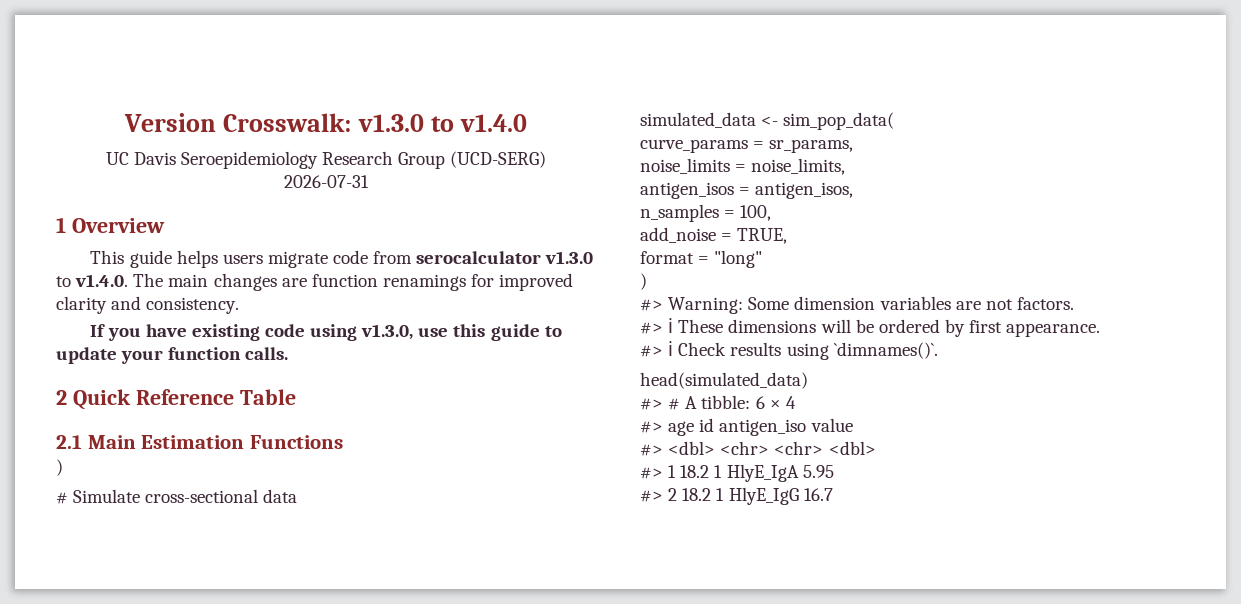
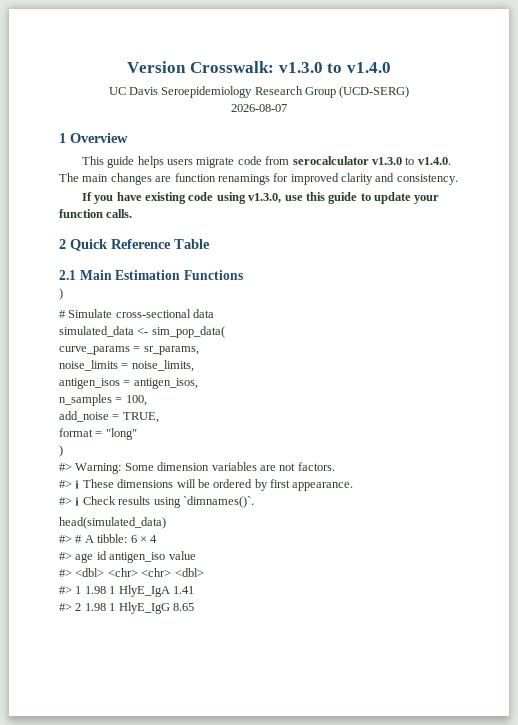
- 2026-07-31
+ 2026-08-07
- #> 1 18.2 1 HlyE_IgA 5.95
+ #> 1 1.98 1 HlyE_IgA 1.41
- #> 2 18.2 1 HlyE_IgG 16.7
+ #> 2 1.98 1 HlyE_IgG 8.65

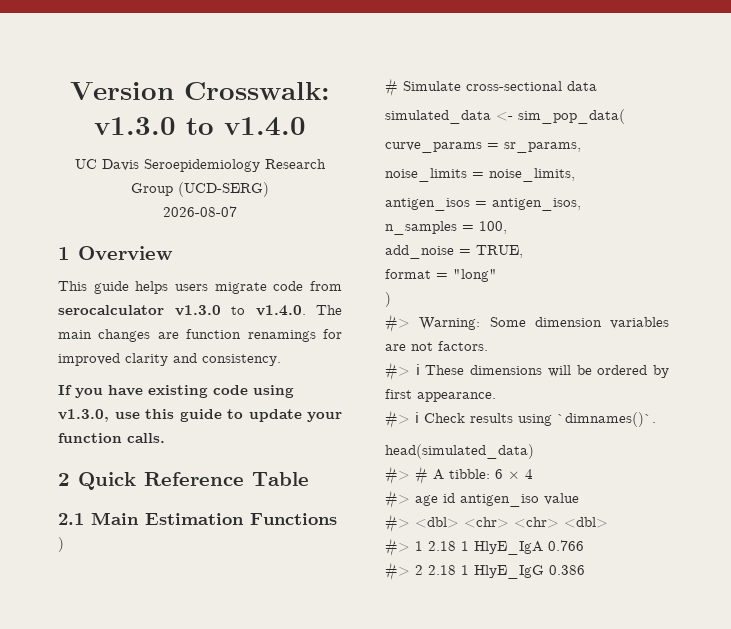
- #> 1 1.98 1 HlyE_IgA 1.41
+ #> 1 2.18 1 HlyE_IgA 0.766
- #> 2 1.98 1 HlyE_IgG 8.65
+ #> 2 2.18 1 HlyE_IgG 0.386

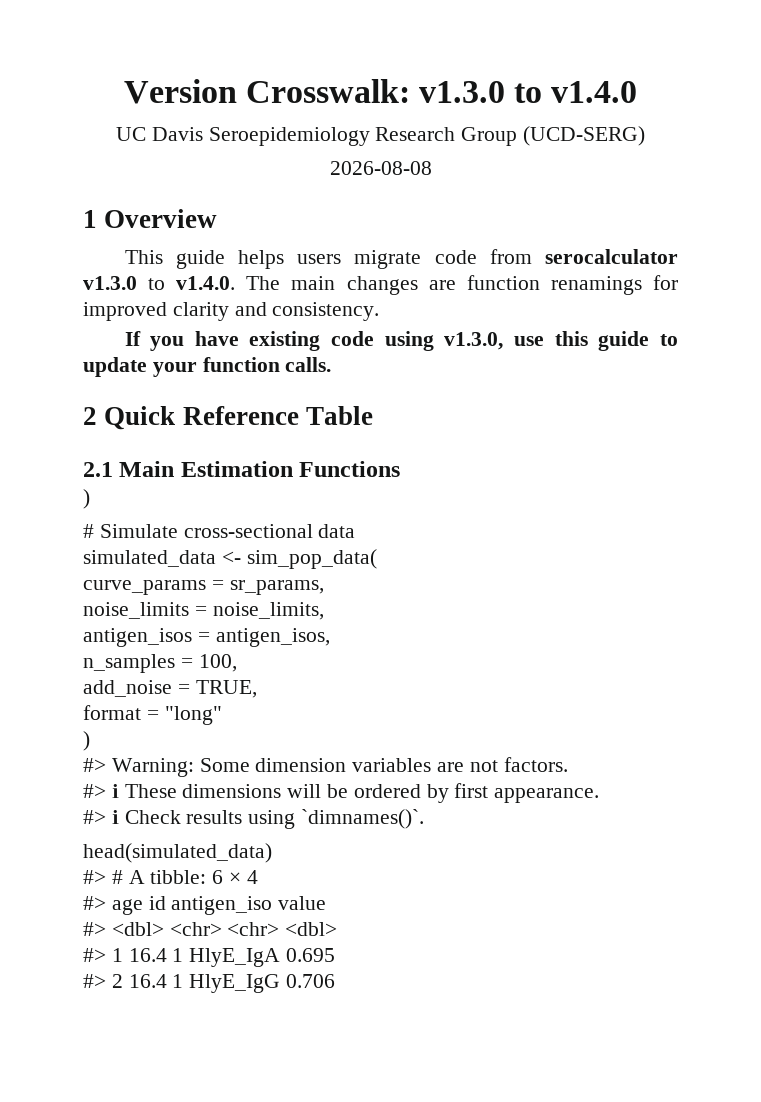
- 2026-08-07
+ 2026-08-08
- #> 1 2.18 1 HlyE_IgA 0.766
+ #> 1 16.4 1 HlyE_IgA 0.695
- #> 2 2.18 1 HlyE_IgG 0.386
+ #> 2 16.4 1 HlyE_IgG 0.706

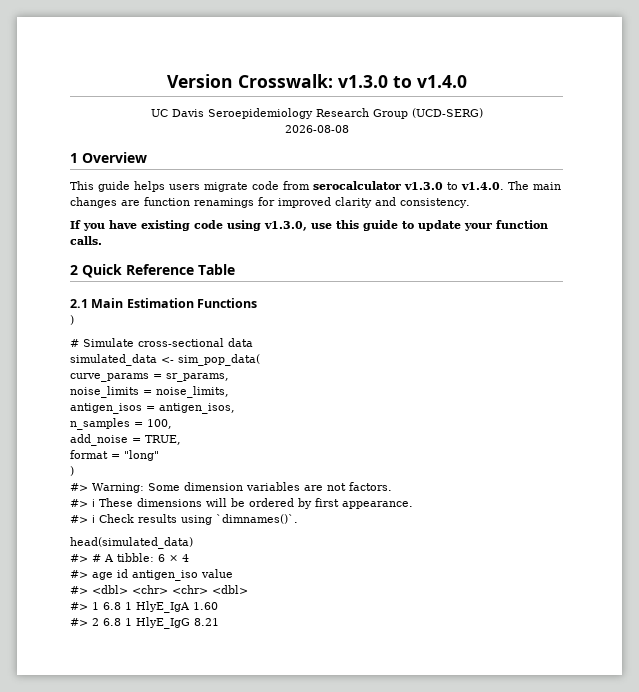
- #> 1 16.4 1 HlyE_IgA 0.695
+ #> 1 6.8 1 HlyE_IgA 1.60
- #> 2 16.4 1 HlyE_IgG 0.706
+ #> 2 6.8 1 HlyE_IgG 8.21

